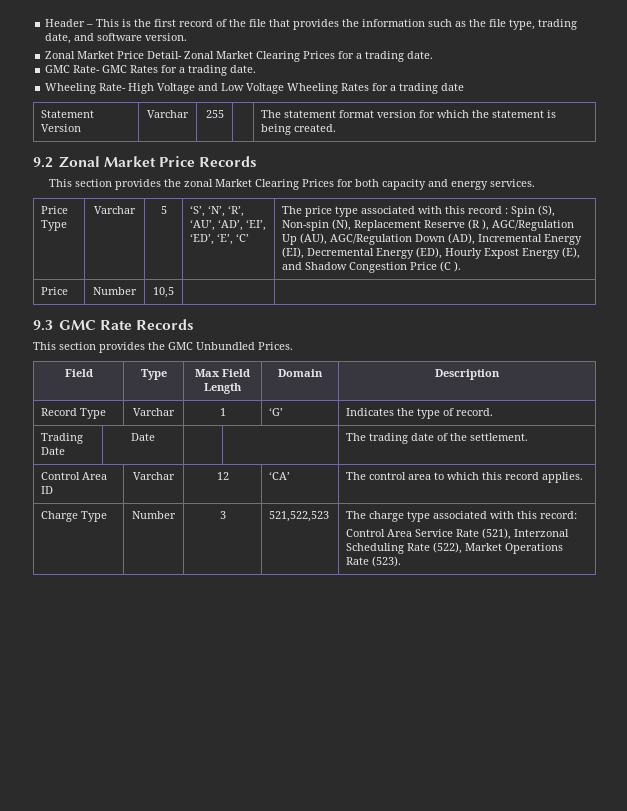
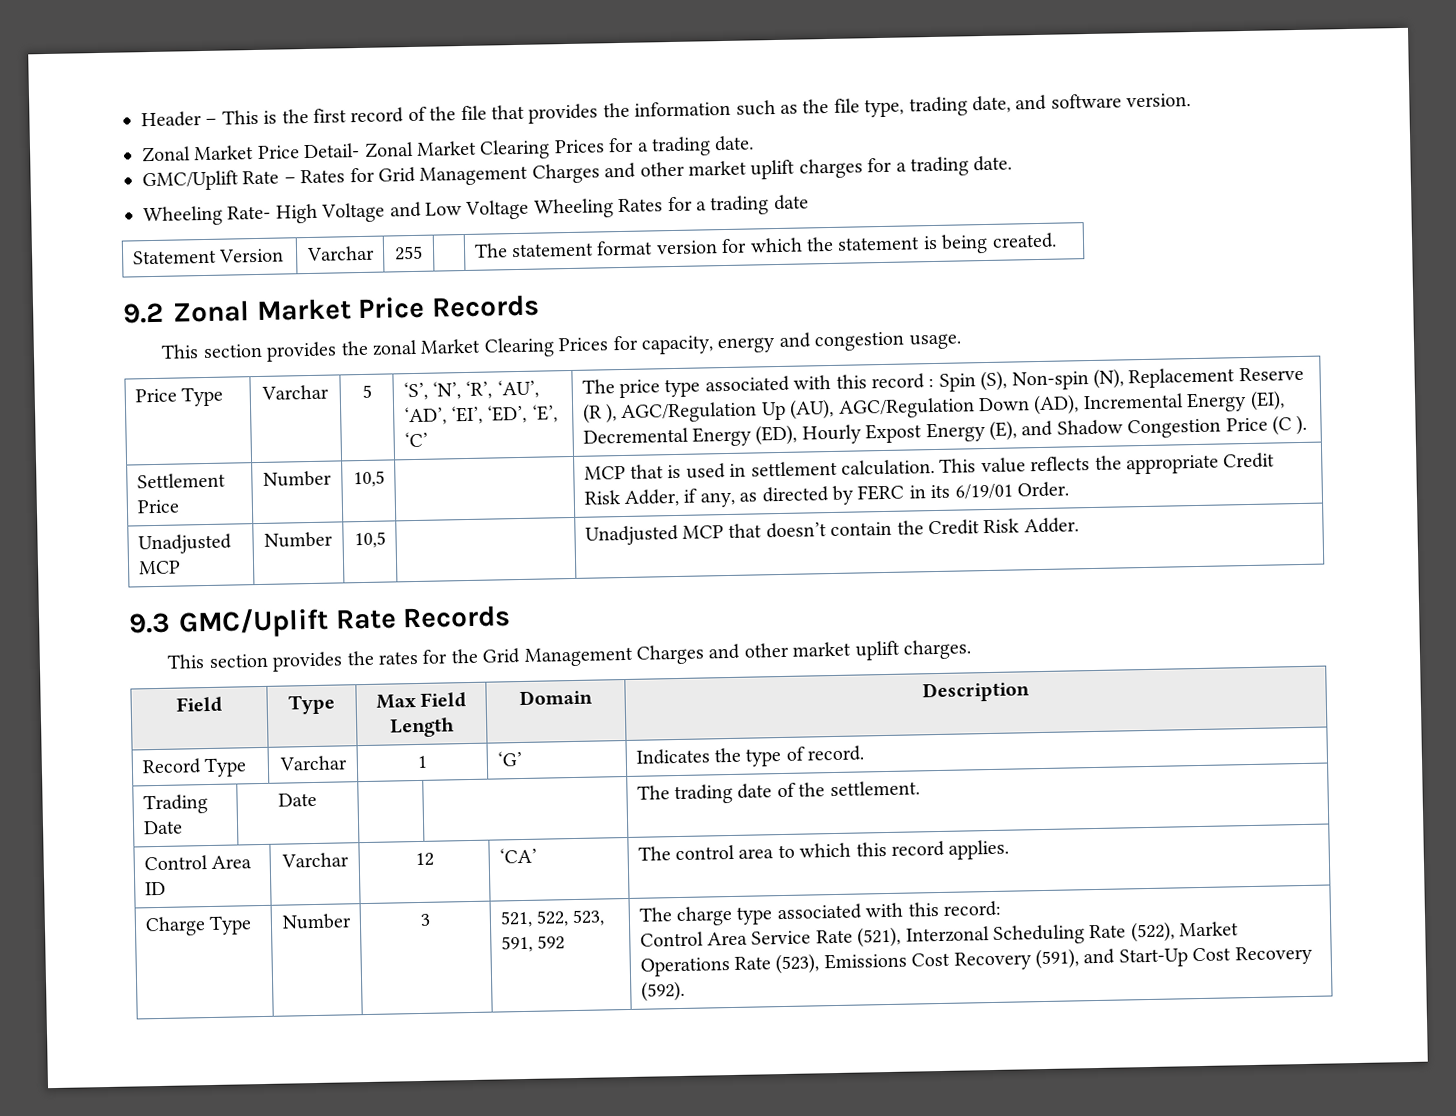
- GMC Rate- GMC Rates for a trading date.
+ GMC/Uplift Rate – Rates for Grid Management Charges and other market uplift charges for a trading date.
- This section provides the zonal Market Clearing Prices for both capacity and energy services.
+ This section provides the zonal Market Clearing Prices for capacity, energy and congestion usage.
- Price | Number | 10,5 | |
+ Settlement Price | Number | 10,5 | | MCP that is used in settlement calculation. This value reflects the appropriate Credit Risk Adder, if any, as directed by FERC in its 6/19/01 Order.
+ Unadjusted MCP | Number | 10,5 | | Unadjusted MCP that doesn’t contain the Credit Risk Adder.
- 9.3 GMC Rate Records
+ 9.3 GMC/Uplift Rate Records
- This section provides the GMC Unbundled Prices.
+ This section provides the rates for the Grid Management Charges and other market uplift charges.
- Charge Type | Number | 3 | 521,522,523 | The charge type associated with this record:
- Control Area Service Rate (521), Interzonal Scheduling Rate (522), Market Operations Rate (523).
+ Charge Type | Number | 3 | 521, 522, 523, 591, 592 | The charge type associated with this record:
+ Control Area Service Rate (521), Interzonal Scheduling Rate (522), Market Operations Rate (523), Emissions Cost Recovery (591), and Start-Up Cost Recovery (592).

